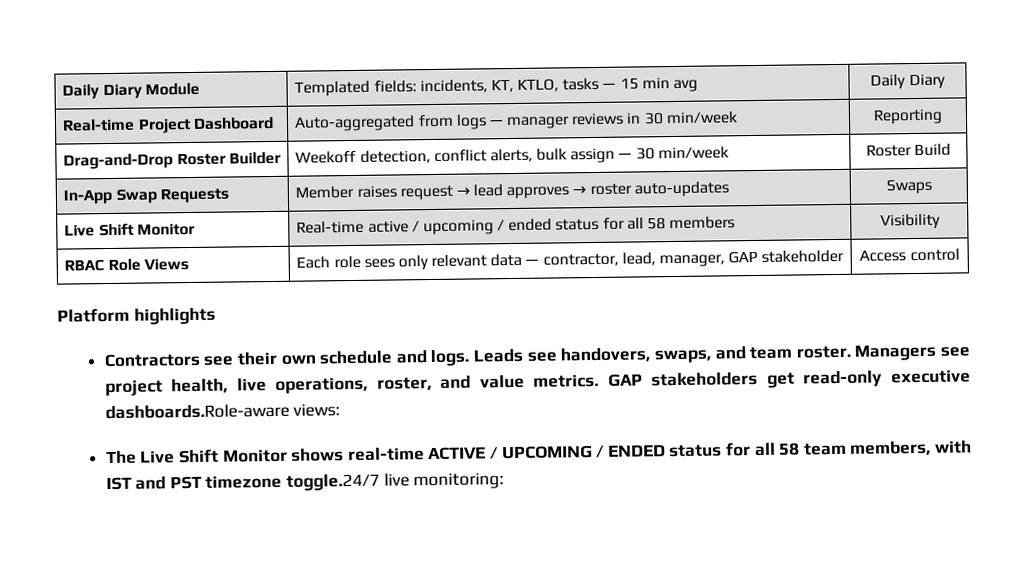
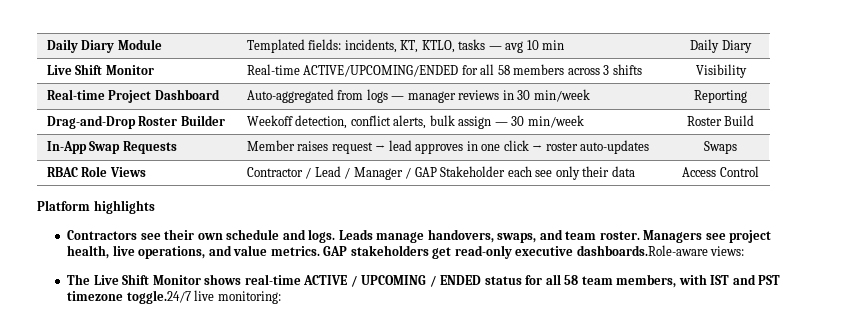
- Daily Diary Module | Templated fields: incidents, KT, KTLO, tasks — 15 min avg | Daily Diary
+ Daily Diary Module | Templated fields: incidents, KT, KTLO, tasks — avg 10 min | Daily Diary
+ Live Shift Monitor | Real-time ACTIVE/UPCOMING/ENDED for all 58 members across 3 shifts | Visibility
- In-App Swap Requests | Member raises request → lead approves → roster auto-updates | Swaps
+ In-App Swap Requests | Member raises request → lead approves in one click → roster auto-updates | Swaps
- Live Shift Monitor | Real-time active / upcoming / ended status for all 58 members | Visibility
- RBAC Role Views | Each role sees only relevant data — contractor, lead, manager, GAP stakeholder | Access control
+ RBAC Role Views | Contractor / Lead / Manager / GAP Stakeholder each see only their data | Access Control
- Leads see handovers, swaps, and team roster.
+ Leads manage handovers, swaps, and team roster.
- Managers see project health, live operations, roster, and value metrics.
+ Managers see project health, live operations, and value metrics.

